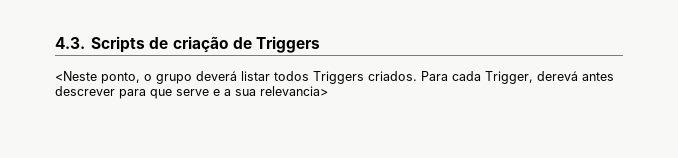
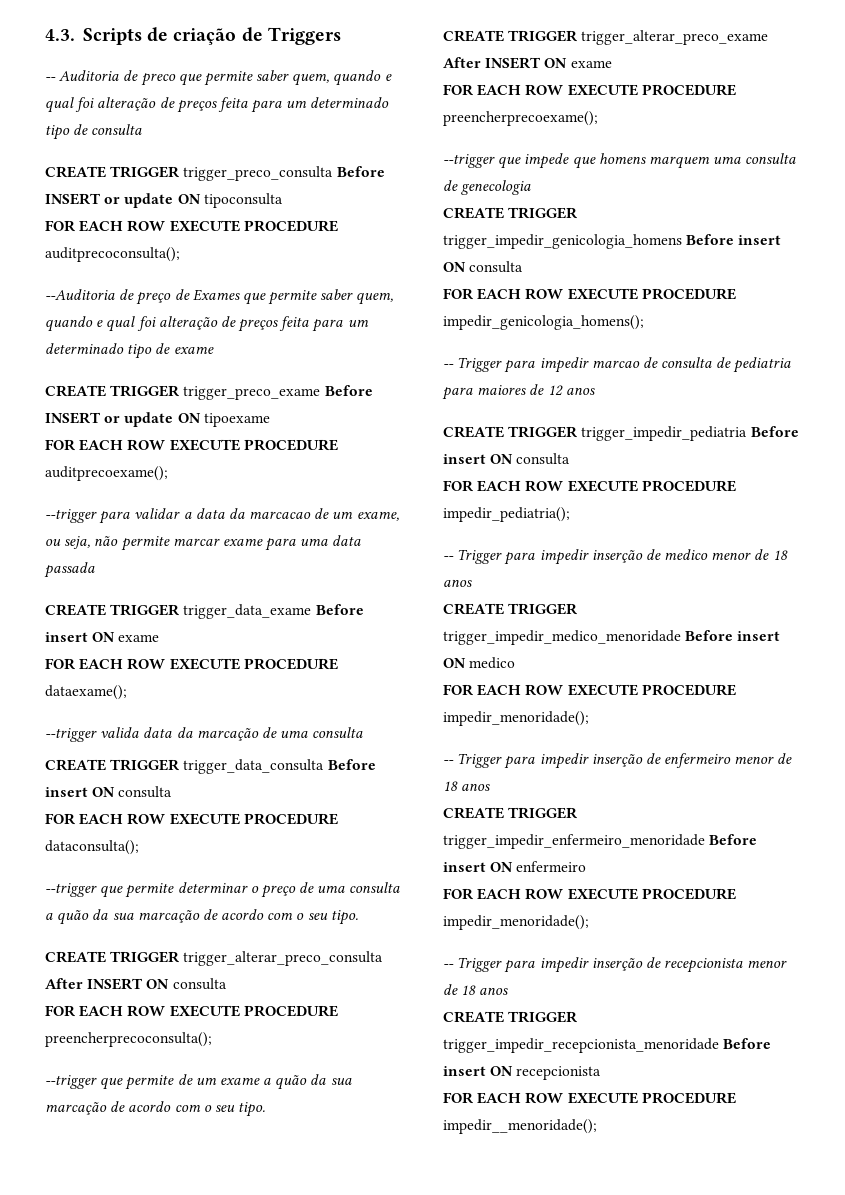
- <Neste ponto, o grupo deverá listar todos Triggers criados. Para cada Trigger, derevá antes descrever para que serve e a sua relevancia>
+ -- Auditoria de preco que permite saber quem, quando e qual foi alteração de preços feita para um determinado tipo de consulta
+ CREATE TRIGGER trigger_preco_consulta Before INSERT or update ON tipoconsulta
+ FOR EACH ROW EXECUTE PROCEDURE auditprecoconsulta();
+ --Auditoria de preço de Exames que permite saber quem, quando e qual foi alteração de preços feita para um determinado tipo de exame
+ CREATE TRIGGER trigger_preco_exame Before INSERT or update ON tipoexame
+ FOR EACH ROW EXECUTE PROCEDURE auditprecoexame();
+ --trigger para validar a data da marcacao de um exame, ou seja, não permite marcar exame para uma data passada
+ CREATE TRIGGER trigger_data_exame Before insert ON exame
+ FOR EACH ROW EXECUTE PROCEDURE dataexame();
+ --trigger valida data da marcação de uma consulta
+ CREATE TRIGGER trigger_data_consulta Before insert ON consulta
+ FOR EACH ROW EXECUTE PROCEDURE dataconsulta();
+ --trigger que permite determinar o preço de uma consulta a quão da sua marcação de acordo com o seu tipo.
+ CREATE TRIGGER trigger_alterar_preco_consulta After INSERT ON consulta
+ FOR EACH ROW EXECUTE PROCEDURE preencherprecoconsulta();
+ --trigger que permite de um exame a quão da sua marcação de acordo com o seu tipo.
+ CREATE TRIGGER trigger_alterar_preco_exame After INSERT ON exame
+ FOR EACH ROW EXECUTE PROCEDURE preencherprecoexame();
+ --trigger que impede que homens marquem uma consulta de genecologia
+ CREATE TRIGGER trigger_impedir_genicologia_homens Before insert ON consulta
+ FOR EACH ROW EXECUTE PROCEDURE impedir_genicologia_homens();
+ -- Trigger para impedir marcao de consulta de pediatria para maiores de 12 anos
+ CREATE TRIGGER trigger_impedir_pediatria Before insert ON consulta
+ FOR EACH ROW EXECUTE PROCEDURE impedir_pediatria();
+ -- Trigger para impedir inserção de medico menor de 18 anos
+ CREATE TRIGGER trigger_impedir_medico_menoridade Before insert ON medico
+ FOR EACH ROW EXECUTE PROCEDURE impedir_menoridade();
+ -- Trigger para impedir inserção de enfermeiro menor de 18 anos
+ CREATE TRIGGER trigger_impedir_enfermeiro_menoridade Before insert ON enfermeiro
+ FOR EACH ROW EXECUTE PROCEDURE impedir_menoridade();
+ -- Trigger para impedir inserção de recepcionista menor de 18 anos
+ CREATE TRIGGER trigger_impedir_recepcionista_menoridade Before insert ON recepcionista
+ FOR EACH ROW EXECUTE PROCEDURE impedir__menoridade();

